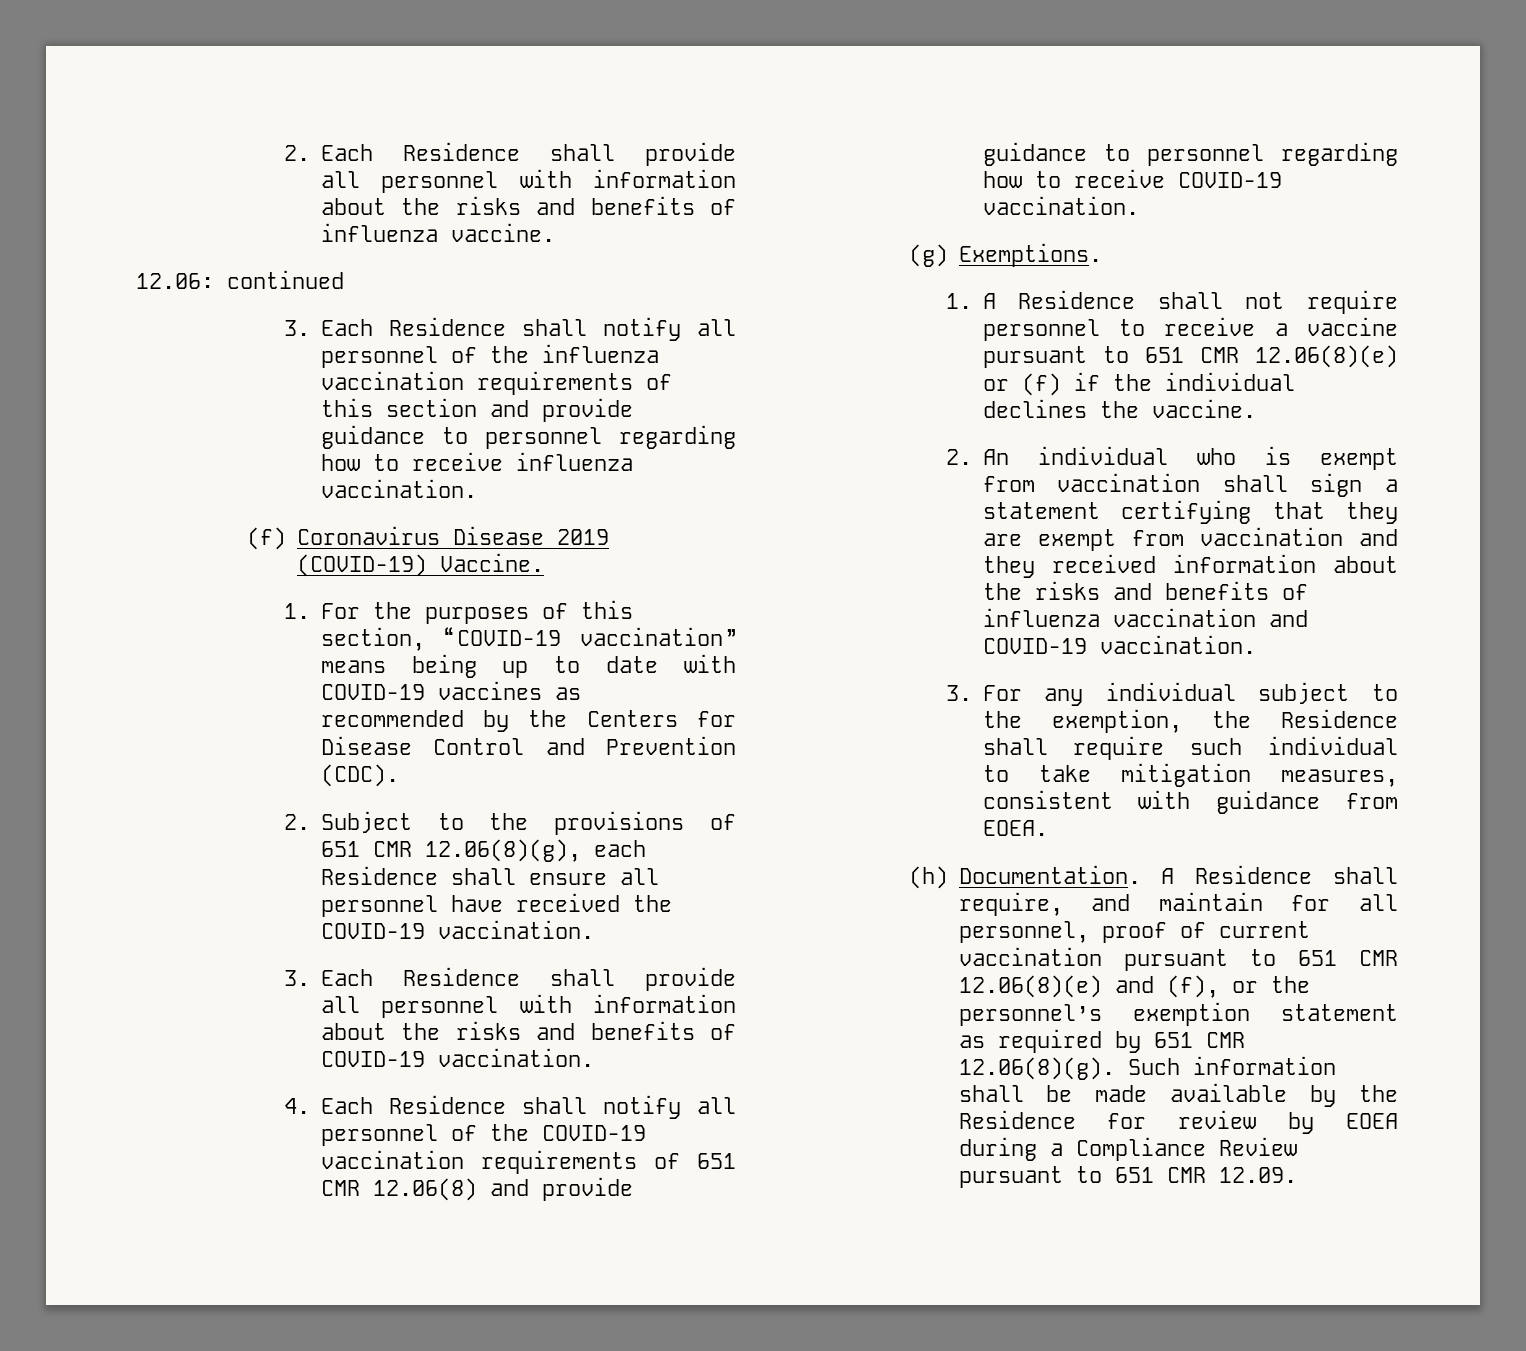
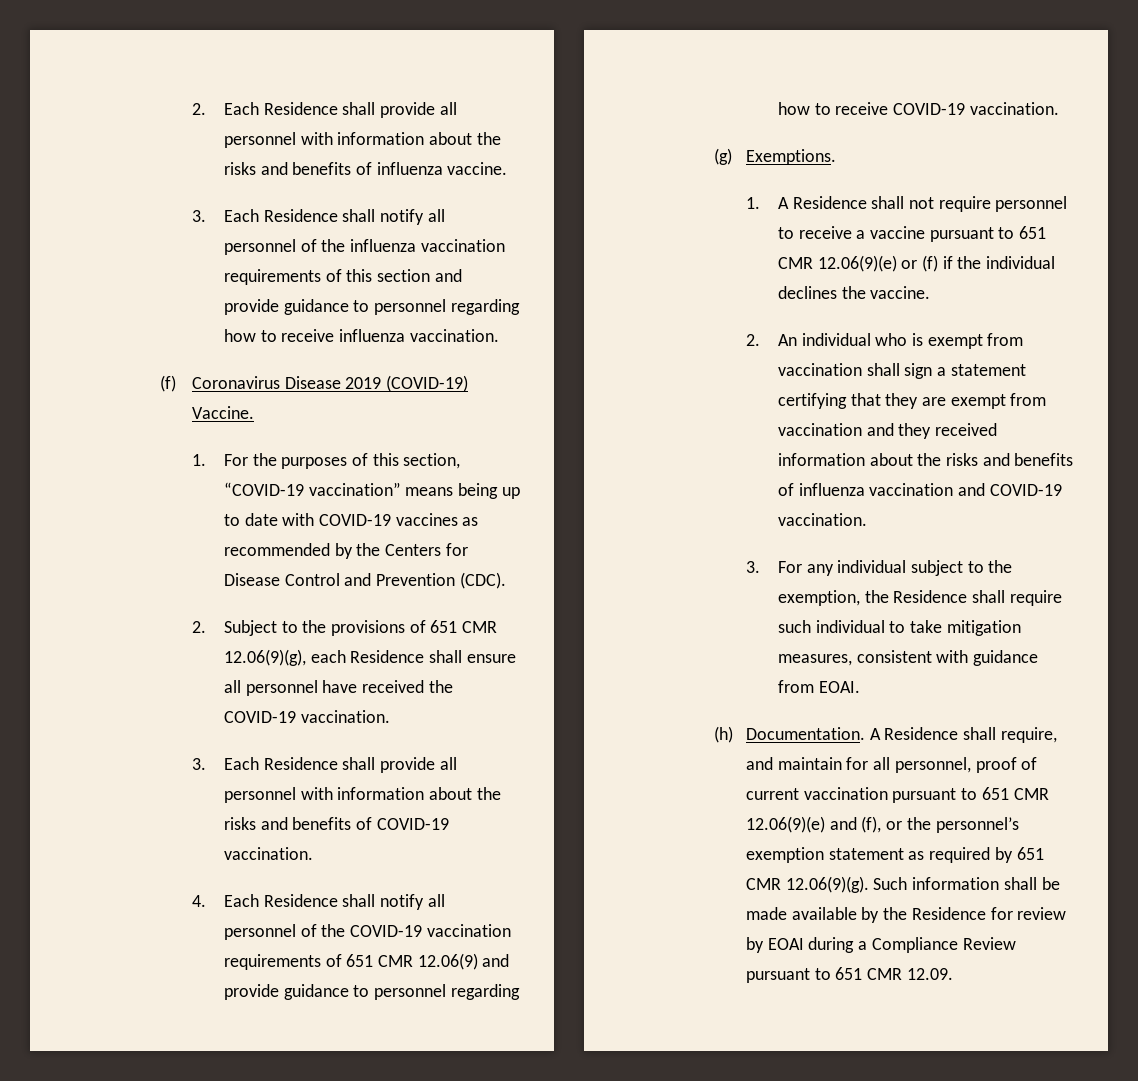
- 12.06: continued
- 2. Subject to the provisions of 651 CMR 12.06(8)(g), each Residence shall ensure all personnel have received the COVID-19 vaccination.
+ 2. Subject to the provisions of 651 CMR 12.06(9)(g), each Residence shall ensure all personnel have received the COVID-19 vaccination.
- 4. Each Residence shall notify all personnel of the COVID-19 vaccination requirements of 651 CMR 12.06(8) and provide guidance to personnel regarding how to receive COVID-19 vaccination.
+ 4. Each Residence shall notify all personnel of the COVID-19 vaccination requirements of 651 CMR 12.06(9) and provide guidance to personnel regarding how to receive COVID-19 vaccination.
- 1. A Residence shall not require personnel to receive a vaccine pursuant to 651 CMR 12.06(8)(e) or (f) if the individual declines the vaccine.
+ 1. A Residence shall not require personnel to receive a vaccine pursuant to 651 CMR 12.06(9)(e) or (f) if the individual declines the vaccine.
- 3. For any individual subject to the exemption, the Residence shall require such individual to take mitigation measures, consistent with guidance from EOEA.
+ 3. For any individual subject to the exemption, the Residence shall require such individual to take mitigation measures, consistent with guidance from EOAI.
- A Residence shall require, and maintain for all personnel, proof of current vaccination pursuant to 651 CMR 12.06(8)(e) and (f), or the personnel’s exemption statement as required by 651 CMR 12.06(8)(g). Such information shall be made available by the Residence for review by EOEA during a Compliance Review pursuant to 651 CMR 12.09.
+ A Residence shall require, and maintain for all personnel, proof of current vaccination pursuant to 651 CMR 12.06(9)(e) and (f), or the personnel’s exemption statement as required by 651 CMR 12.06(9)(g). Such information shall be made available by the Residence for review by EOAI during a Compliance Review pursuant to 651 CMR 12.09.

